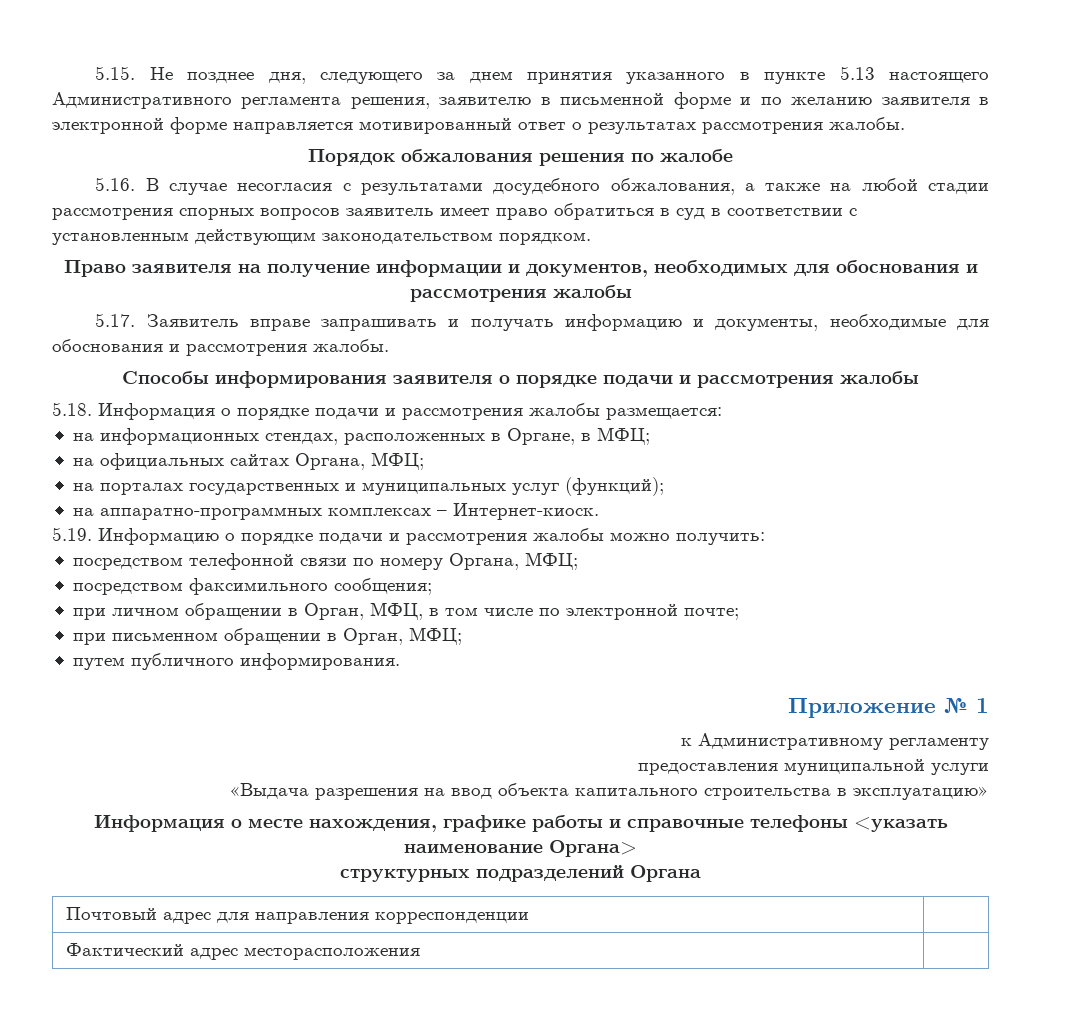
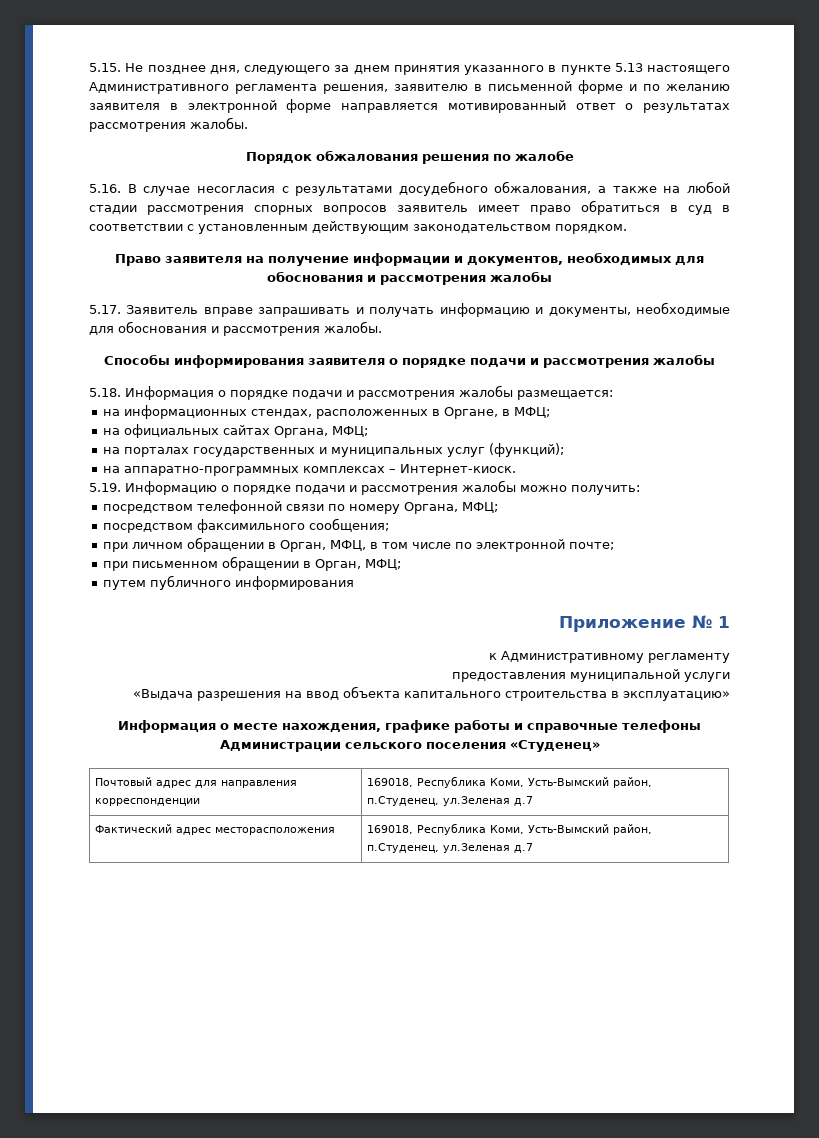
- путем публичного информирования.
+ путем публичного информирования
- Информация о месте нахождения, графике работы и справочные телефоны <указать наименование Органа>
- структурных подразделений Органа
+ Информация о месте нахождения, графике работы и справочные телефоны Администрации сельского поселения «Студенец»
- Почтовый адрес для направления корреспонденции |
- Фактический адрес месторасположения |
+ Почтовый адрес для направления корреспонденции | 169018, Республика Коми, Усть-Вымский район, п.Студенец, ул.Зеленая д.7
+ Фактический адрес месторасположения | 169018, Республика Коми, Усть-Вымский район, п.Студенец, ул.Зеленая д.7

